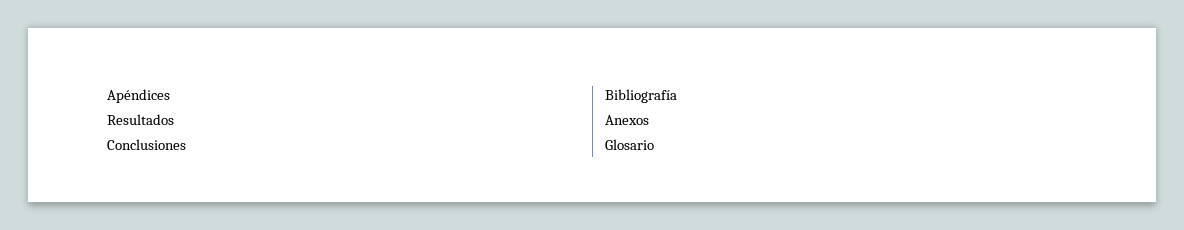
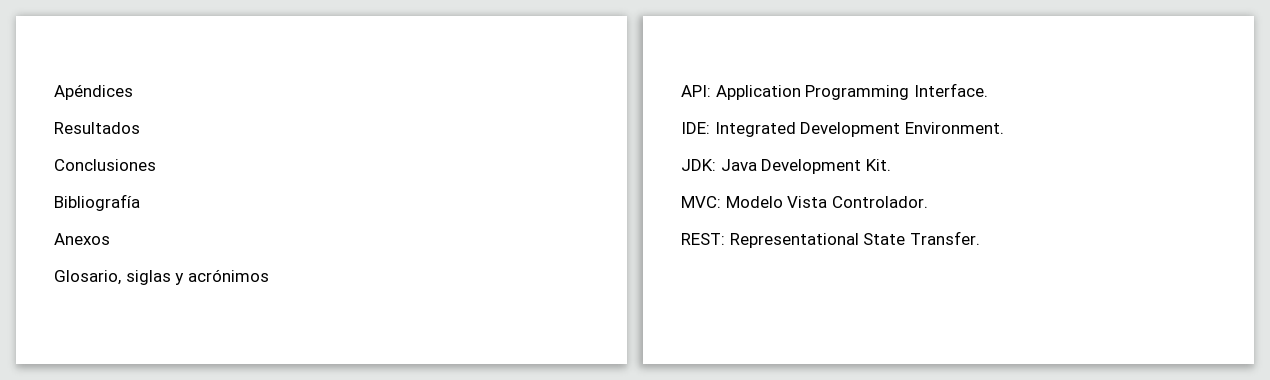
- Glosario
+ Glosario, siglas y acrónimos
+ API: Application Programming Interface.
+ IDE: Integrated Development Environment.
+ JDK: Java Development Kit.
+ MVC: Modelo Vista Controlador.
+ REST: Representational State Transfer.

